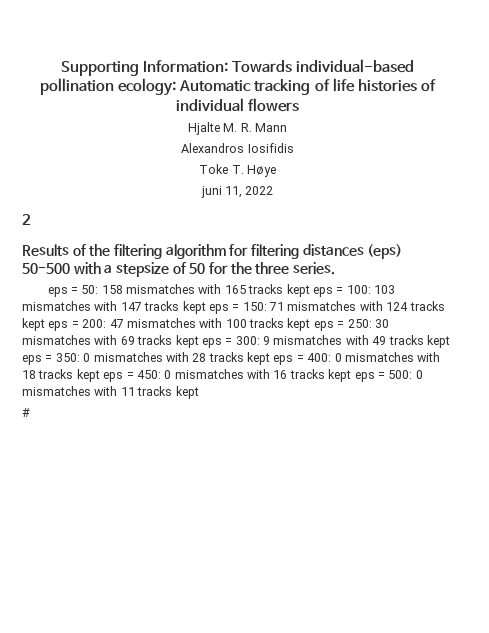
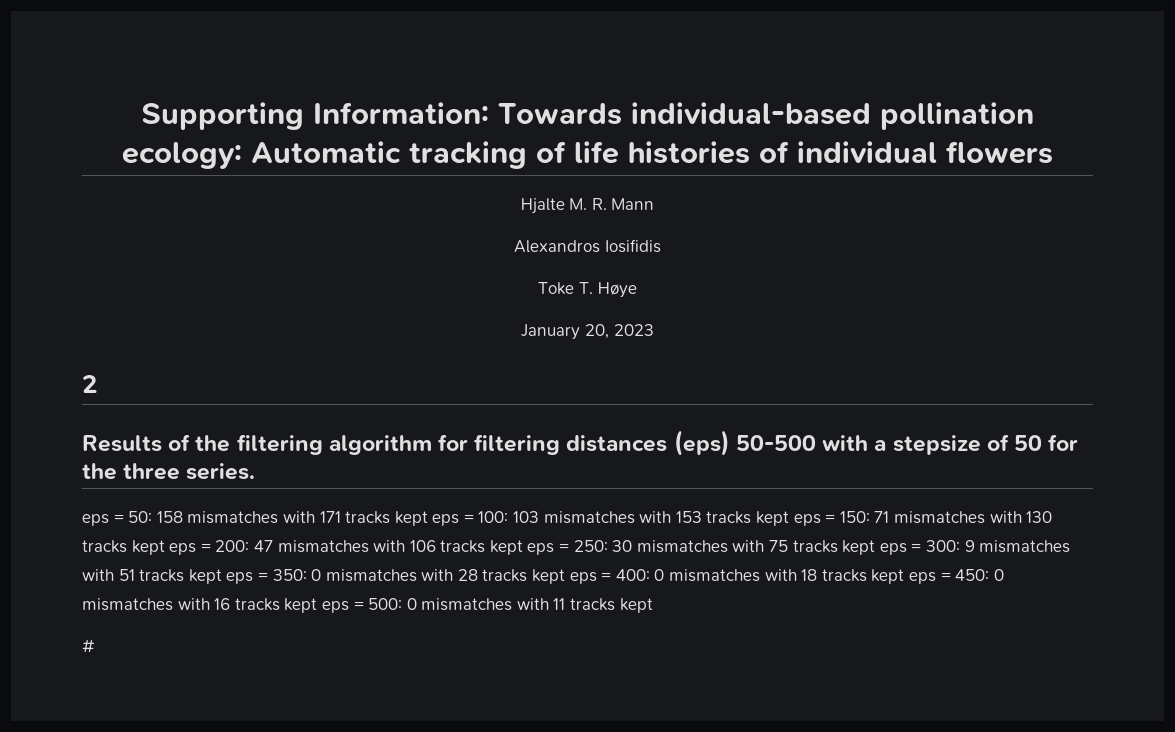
- juni 11, 2022
+ January 20, 2023
- 158 mismatches with 165 tracks kept eps = 100:
+ 158 mismatches with 171 tracks kept eps = 100:
- 103 mismatches with 147 tracks kept eps = 150:
+ 103 mismatches with 153 tracks kept eps = 150:
- 71 mismatches with 124 tracks kept eps = 200:
+ 71 mismatches with 130 tracks kept eps = 200:
- 47 mismatches with 100 tracks kept eps = 250:
+ 47 mismatches with 106 tracks kept eps = 250:
- 30 mismatches with 69 tracks kept eps = 300:
+ 30 mismatches with 75 tracks kept eps = 300:
- 9 mismatches with 49 tracks kept eps = 350:
+ 9 mismatches with 51 tracks kept eps = 350:

